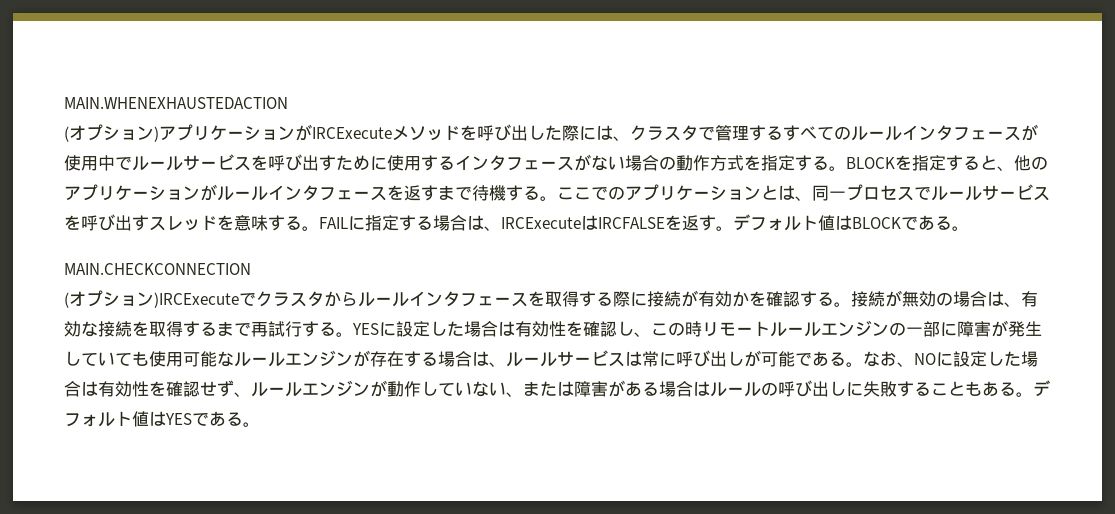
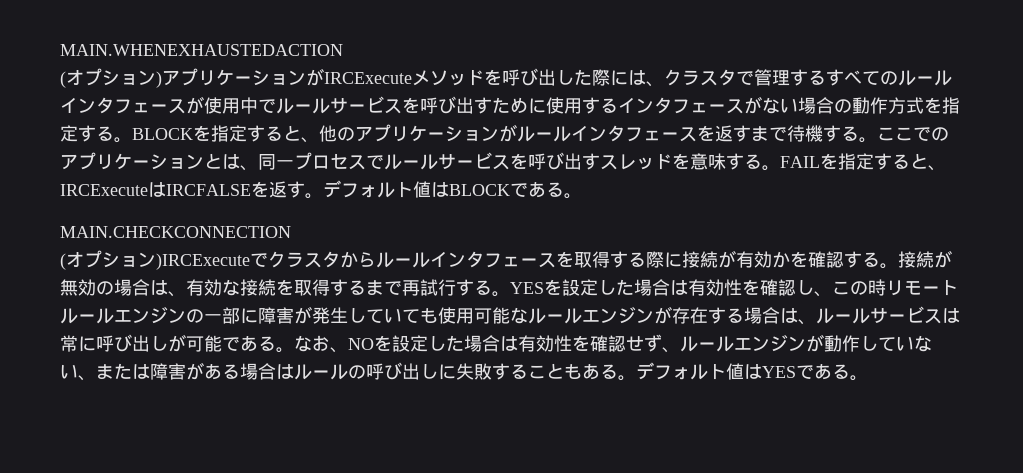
- FAILに指定する場合は、IRCExecuteはIRCFALSEを返す。
+ FAILを指定すると、IRCExecuteはIRCFALSEを返す。
- YESに設定した場合は有効性を確認し、この時リモートルールエンジンの一部に障害が発生していても使用可能なルールエンジンが存在する場合は、ルールサービスは常に呼び出しが可能である。
+ YESを設定した場合は有効性を確認し、この時リモートルールエンジンの一部に障害が発生していても使用可能なルールエンジンが存在する場合は、ルールサービスは常に呼び出しが可能である。
- なお、NOに設定した場合は有効性を確認せず、ルールエンジンが動作していない、または障害がある場合はルールの呼び出しに失敗することもある。
+ なお、NOを設定した場合は有効性を確認せず、ルールエンジンが動作していない、または障害がある場合はルールの呼び出しに失敗することもある。

